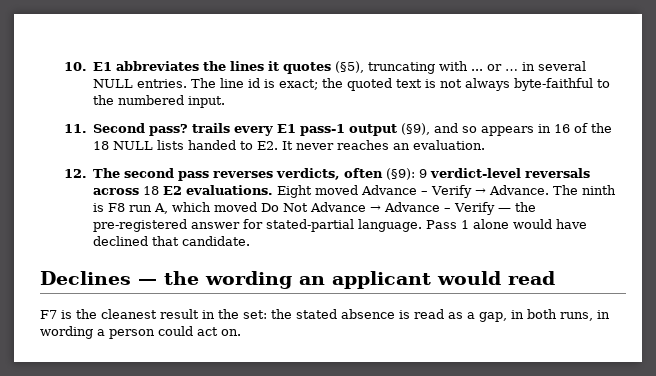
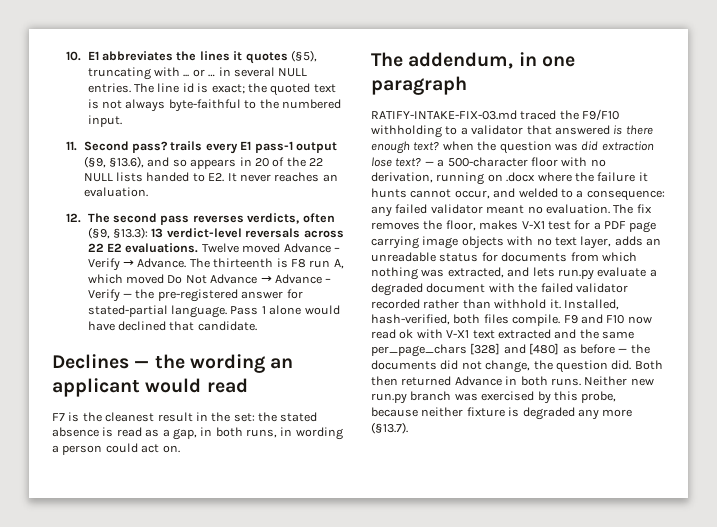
- 11. Second pass? trails every E1 pass-1 output (§9), and so appears in 16 of the 18 NULL lists handed to E2. It never reaches an evaluation.
+ 11. Second pass? trails every E1 pass-1 output (§9, §13.6), and so appears in 20 of the 22 NULL lists handed to E2. It never reaches an evaluation.
- 12. The second pass reverses verdicts, often (§9): 9 verdict-level reversals across 18 E2 evaluations.
+ 12. The second pass reverses verdicts, often (§9, §13.3): 13 verdict-level reversals across 22 E2 evaluations.
- Eight moved Advance – Verify → Advance.
+ Twelve moved Advance – Verify → Advance.
- The ninth is F8 run A, which moved Do Not Advance → Advance – Verify — the pre-registered answer for stated-partial language.
+ The thirteenth is F8 run A, which moved Do Not Advance → Advance – Verify — the pre-registered answer for stated-partial language.
+ The addendum, in one paragraph
+ RATIFY-INTAKE-FIX-03.md traced the F9/F10 withholding to a validator that answered is there enough text? when the question was did extraction lose text? — a 500-character floor with no derivation, running on .docx where the failure it hunts cannot occur, and welded to a consequence: any failed validator meant no evaluation. The fix removes the floor, makes V-X1 test for a PDF page carrying image objects with no text layer, adds an unreadable status for documents from which nothing was extracted, and lets run.py evaluate a degraded document with the failed validator recorded rather than withhold it. Installed, hash-verified, both files compile. F9 and F10 now read ok with V-X1 text extracted and the same per_page_chars [328] and [480] as before — the documents did not change, the question did. Both then returned Advance in both runs. Neither new run.py branch was exercised by this probe, because neither fixture is degraded any more (§13.7).

